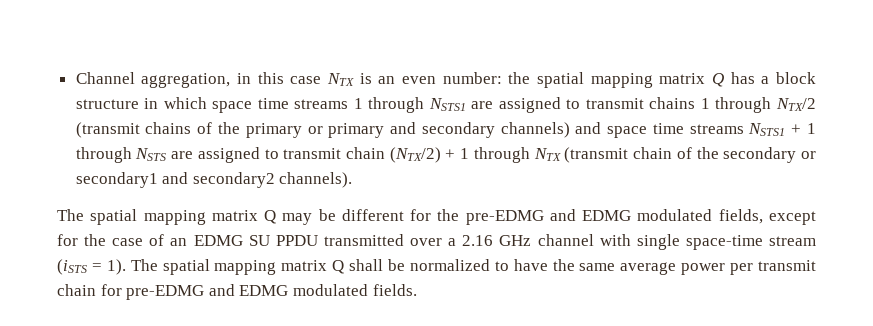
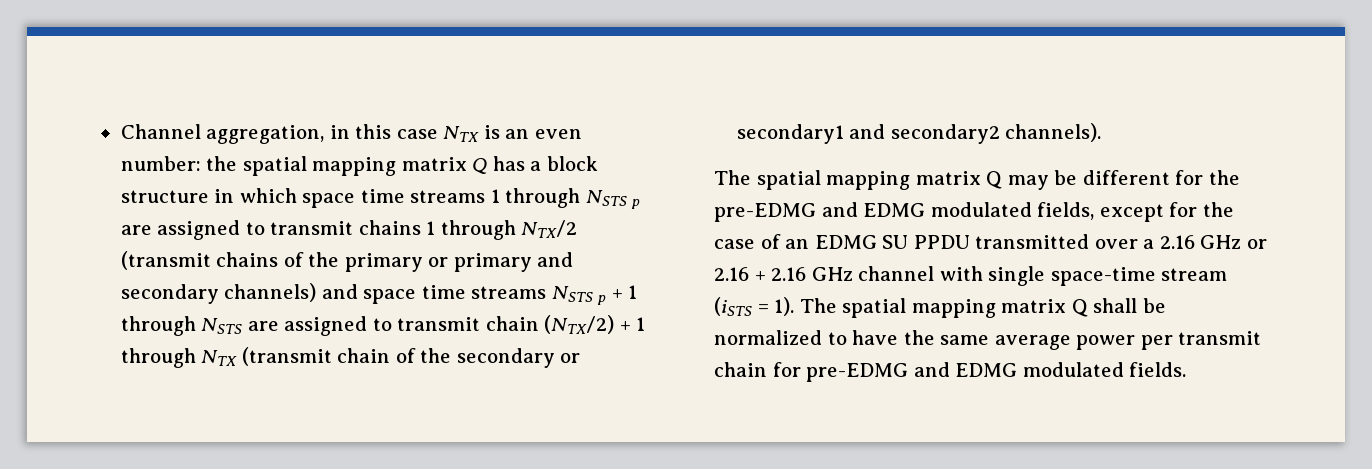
- the spatial mapping matrix Q has a block structure in which space time streams 1 through NSTS1 are assigned to transmit chains 1 through NTX/2 (transmit chains of the primary or primary and secondary channels) and space time streams NSTS1 + 1 through NSTS are assigned to transmit chain (NTX/2) + 1 through NTX (transmit chain of the secondary or secondary1 and secondary2 channels).
+ the spatial mapping matrix Q has a block structure in which space time streams 1 through NSTS p are assigned to transmit chains 1 through NTX/2 (transmit chains of the primary or primary and secondary channels) and space time streams NSTS p + 1 through NSTS are assigned to transmit chain (NTX/2) + 1 through NTX (transmit chain of the secondary or secondary1 and secondary2 channels).
- The spatial mapping matrix Q may be different for the pre-EDMG and EDMG modulated fields, except for the case of an EDMG SU PPDU transmitted over a 2.16 GHz channel with single space-time stream (iSTS = 1).
+ The spatial mapping matrix Q may be different for the pre-EDMG and EDMG modulated fields, except for the case of an EDMG SU PPDU transmitted over a 2.16 GHz or 2.16 + 2.16 GHz channel with single space-time stream (iSTS = 1).

